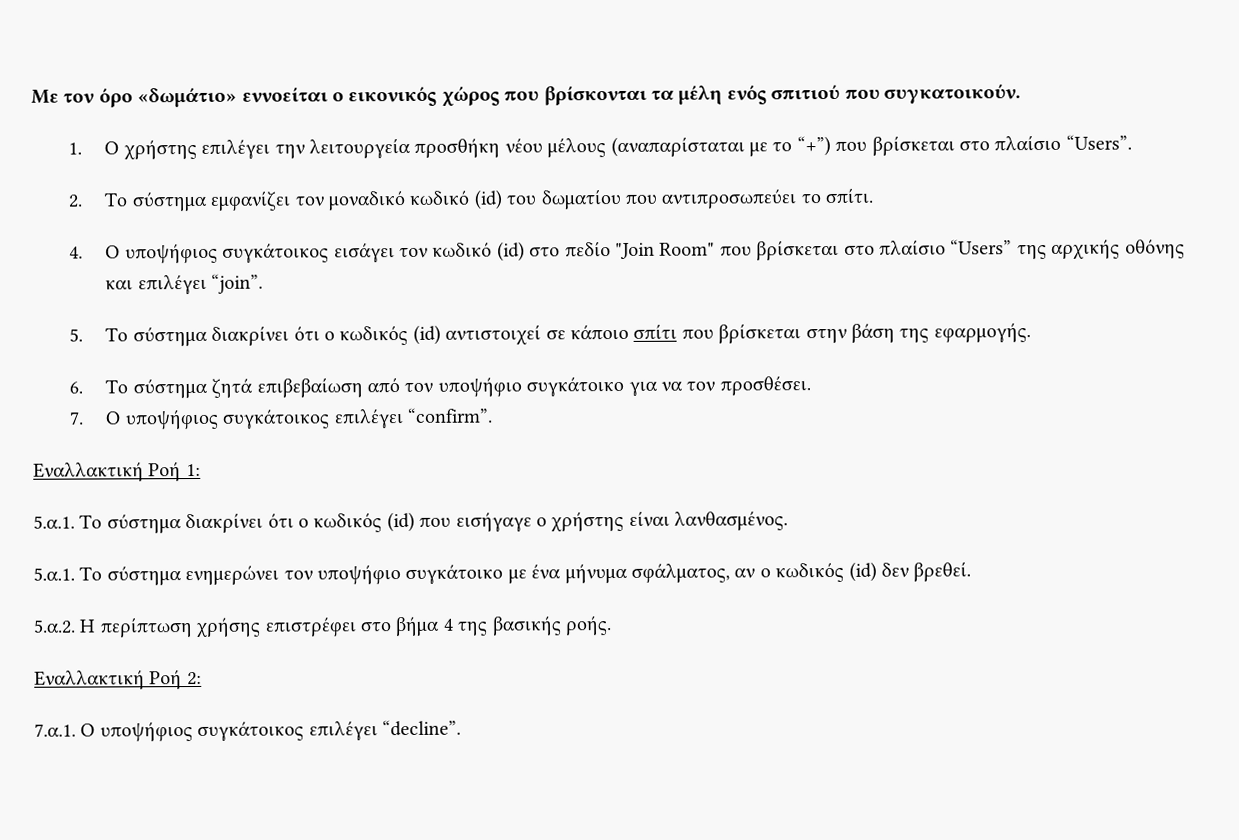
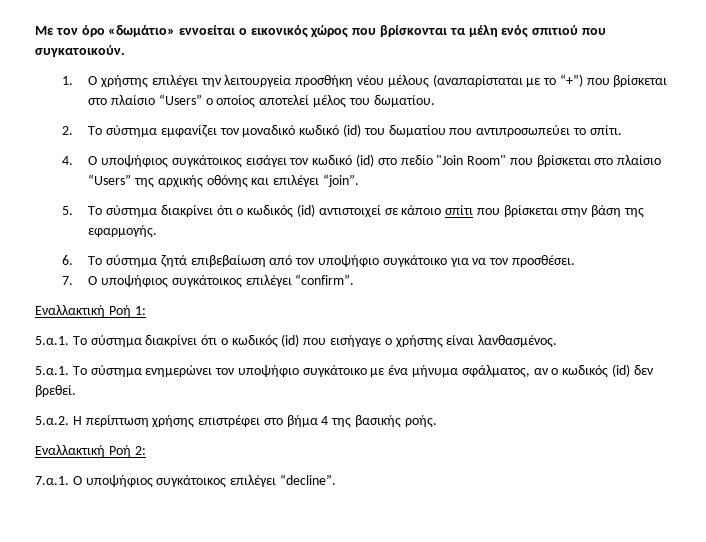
- 1. Ο χρήστης επιλέγει την λειτουργεία προσθήκη νέου μέλους (αναπαρίσταται με το “+”) που βρίσκεται στο πλαίσιο “Users”.
+ 1. Ο χρήστης επιλέγει την λειτουργεία προσθήκη νέου μέλους (αναπαρίσταται με το “+”) που βρίσκεται στο πλαίσιο “Users” ο οποίος αποτελεί μέλος του δωματίου.

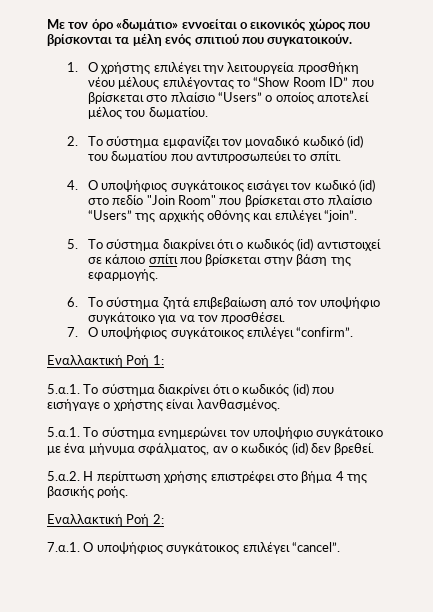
- 1. Ο χρήστης επιλέγει την λειτουργεία προσθήκη νέου μέλους (αναπαρίσταται με το “+”) που βρίσκεται στο πλαίσιο “Users” ο οποίος αποτελεί μέλος του δωματίου.
+ 1. Ο χρήστης επιλέγει την λειτουργεία προσθήκη νέου μέλους επιλέγοντας το “Show Room ID” που βρίσκεται στο πλαίσιο “Users” ο οποίος αποτελεί μέλος του δωματίου.
- 7.α.1. Ο υποψήφιος συγκάτοικος επιλέγει “decline”.
+ 7.α.1. Ο υποψήφιος συγκάτοικος επιλέγει “cancel”.

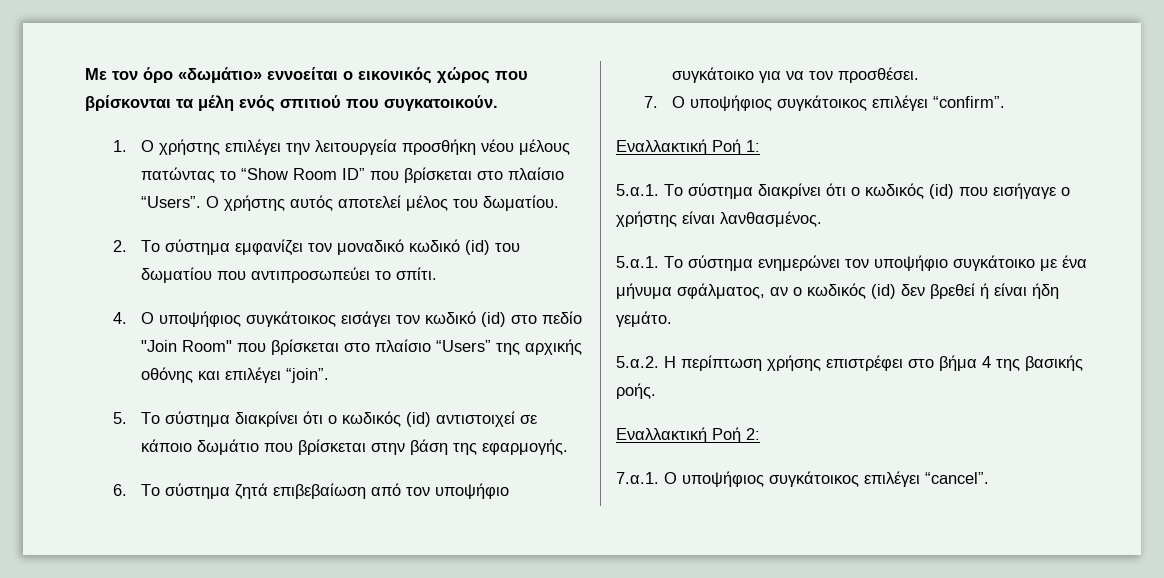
- 1. Ο χρήστης επιλέγει την λειτουργεία προσθήκη νέου μέλους επιλέγοντας το “Show Room ID” που βρίσκεται στο πλαίσιο “Users” ο οποίος αποτελεί μέλος του δωματίου.
+ 1. Ο χρήστης επιλέγει την λειτουργεία προσθήκη νέου μέλους πατώντας το “Show Room ID” που βρίσκεται στο πλαίσιο “Users”. Ο χρήστης αυτός αποτελεί μέλος του δωματίου.
- 5. Το σύστημα διακρίνει ότι ο κωδικός (id) αντιστοιχεί σε κάποιο σπίτι που βρίσκεται στην βάση της εφαρμογής.
+ 5. Το σύστημα διακρίνει ότι ο κωδικός (id) αντιστοιχεί σε κάποιο δωμάτιο που βρίσκεται στην βάση της εφαρμογής.
- 5.α.1. Το σύστημα ενημερώνει τον υποψήφιο συγκάτοικο με ένα μήνυμα σφάλματος, αν ο κωδικός (id) δεν βρεθεί.
+ 5.α.1. Το σύστημα ενημερώνει τον υποψήφιο συγκάτοικο με ένα μήνυμα σφάλματος, αν ο κωδικός (id) δεν βρεθεί ή είναι ήδη γεμάτο.

